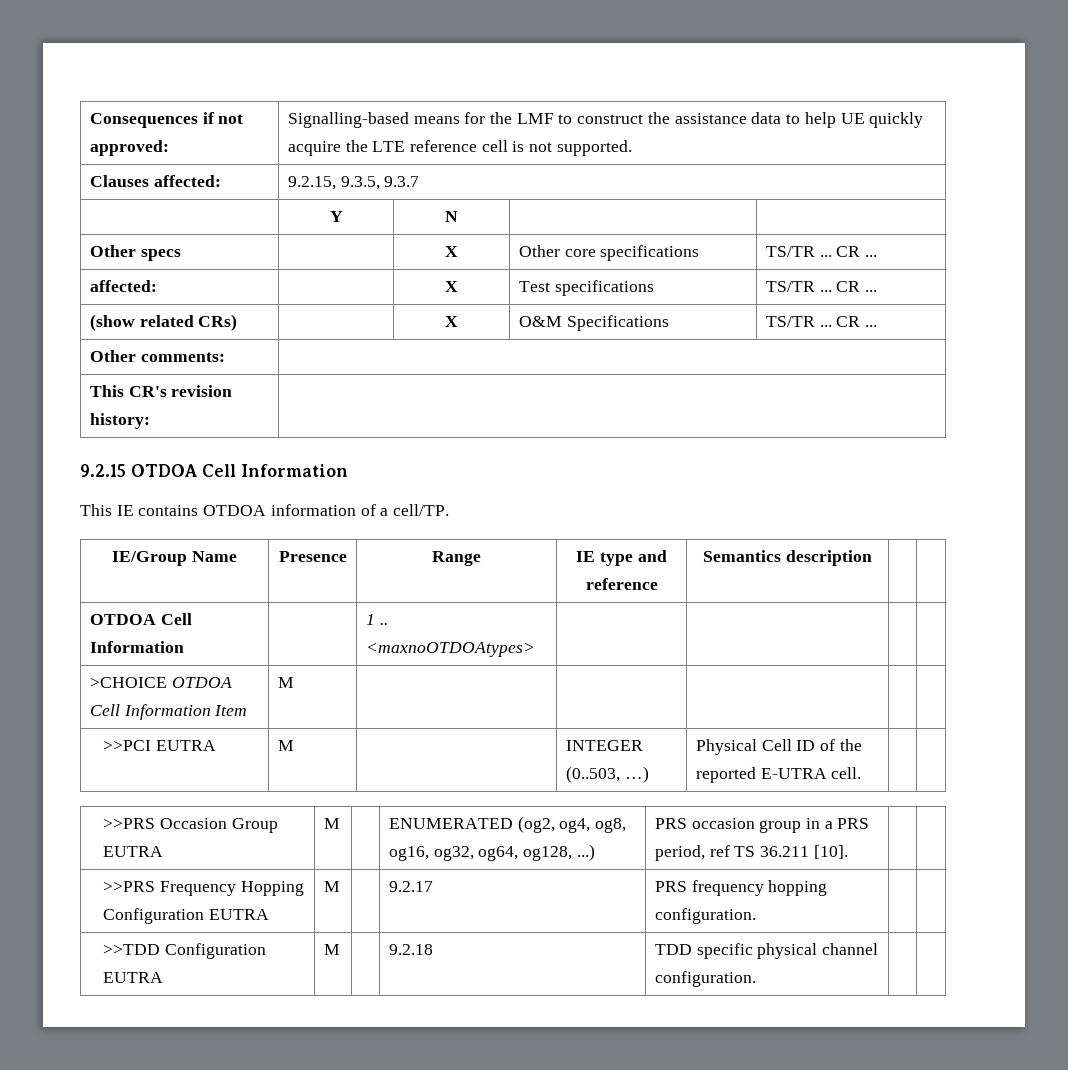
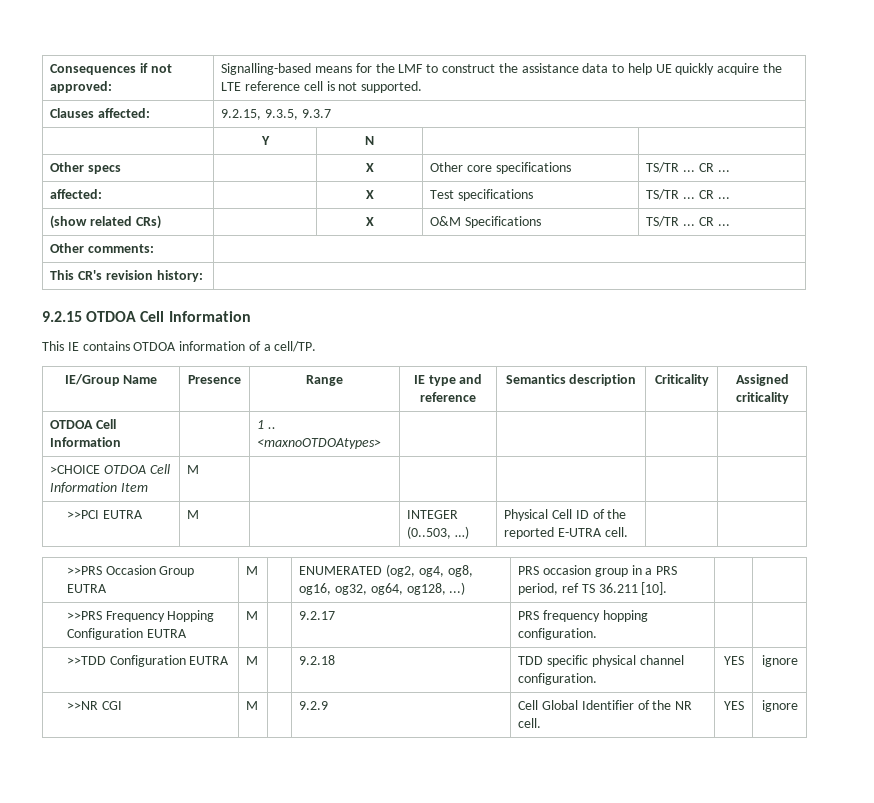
- IE/Group Name | Presence | Range | IE type and reference | Semantics description | |
+ IE/Group Name | Presence | Range | IE type and reference | Semantics description | Criticality | Assigned criticality
- >>TDD Configuration EUTRA | M | | 9.2.18 | TDD specific physical channel configuration. | |
+ >>TDD Configuration EUTRA | M | | 9.2.18 | TDD specific physical channel configuration. | YES | ignore
+ >>NR CGI | M | | 9.2.9 | Cell Global Identifier of the NR cell. | YES | ignore

